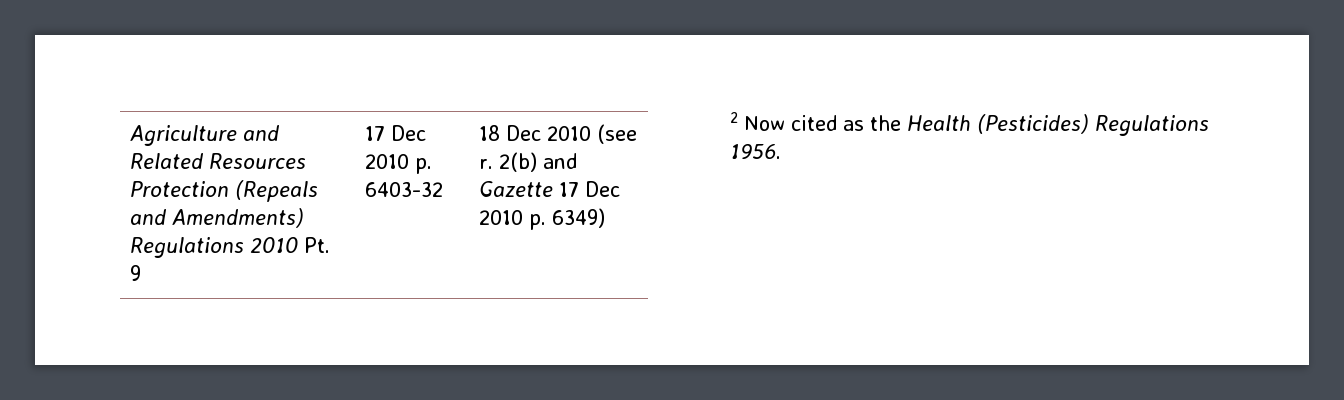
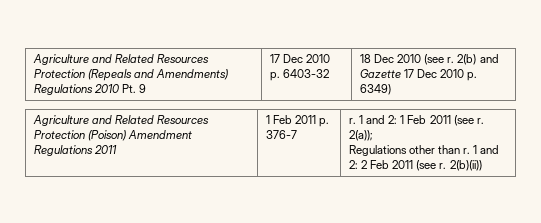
- 2 Now cited as the Health (Pesticides) Regulations 1956.
+ Agriculture and Related Resources Protection (Poison) Amendment Regulations 2011 | 1 Feb 2011 p. 376-7 | r. 1 and 2: 1 Feb 2011 (see r. 2(a));
+ Regulations other than r. 1 and 2: 2 Feb 2011 (see r. 2(b)(ii))

